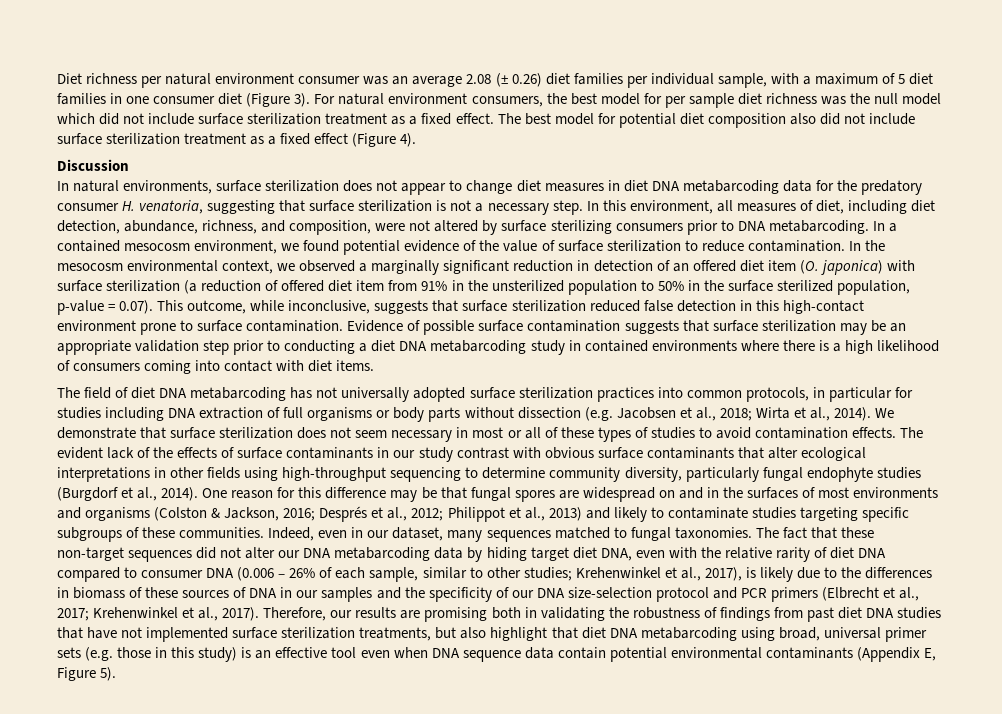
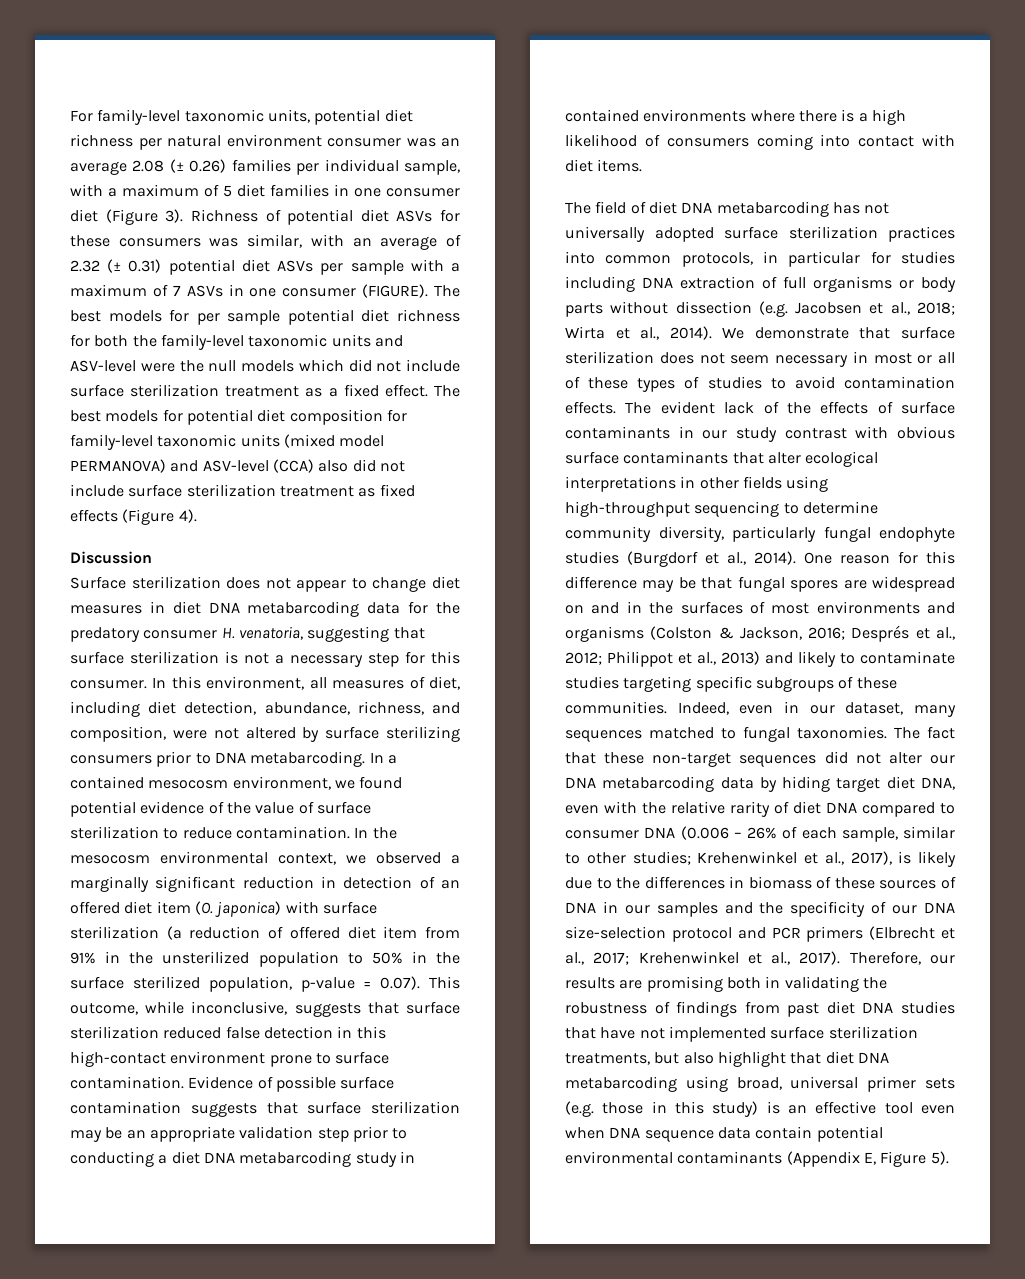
- Diet richness per natural environment consumer was an average 2.08 (± 0.26) diet families per individual sample, with a maximum of 5 diet families in one consumer diet (Figure 3).
+ For family-level taxonomic units, potential diet richness per natural environment consumer was an average 2.08 (± 0.26) families per individual sample, with a maximum of 5 diet families in one consumer diet (Figure 3).
- For natural environment consumers, the best model for per sample diet richness was the null model which did not include surface sterilization treatment as a fixed effect.
+ Richness of potential diet ASVs for these consumers was similar, with an average of 2.32 (± 0.31) potential diet ASVs per sample with a maximum of 7 ASVs in one consumer (FIGURE). The best models for per sample potential diet richness for both the family-level taxonomic units and ASV-level were the null models which did not include surface sterilization treatment as a fixed effect.
- The best model for potential diet composition also did not include surface sterilization treatment as a fixed effect (Figure 4).
+ The best models for potential diet composition for family-level taxonomic units (mixed model PERMANOVA) and ASV-level (CCA) also did not include surface sterilization treatment as fixed effects (Figure 4).
- In natural environments, surface sterilization does not appear to change diet measures in diet DNA metabarcoding data for the predatory consumer H. venatoria, suggesting that surface sterilization is not a necessary step.
+ Surface sterilization does not appear to change diet measures in diet DNA metabarcoding data for the predatory consumer H. venatoria, suggesting that surface sterilization is not a necessary step for this consumer.

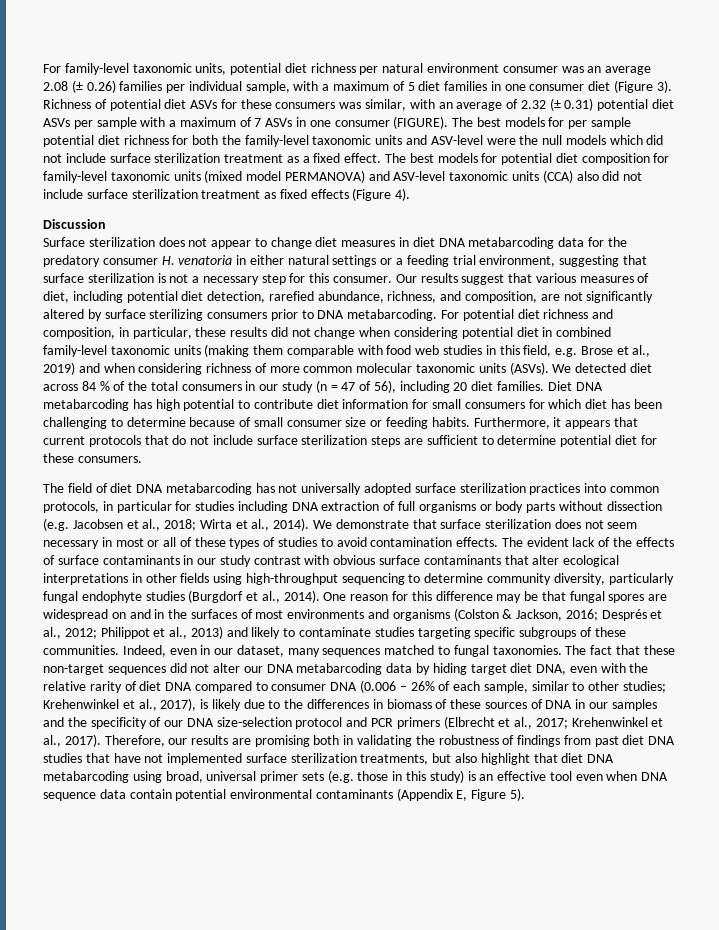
- The best models for potential diet composition for family-level taxonomic units (mixed model PERMANOVA) and ASV-level (CCA) also did not include surface sterilization treatment as fixed effects (Figure 4).
+ The best models for potential diet composition for family-level taxonomic units (mixed model PERMANOVA) and ASV-level taxonomic units (CCA) also did not include surface sterilization treatment as fixed effects (Figure 4).
- Surface sterilization does not appear to change diet measures in diet DNA metabarcoding data for the predatory consumer H. venatoria, suggesting that surface sterilization is not a necessary step for this consumer.
+ Surface sterilization does not appear to change diet measures in diet DNA metabarcoding data for the predatory consumer H. venatoria in either natural settings or a feeding trial environment, suggesting that surface sterilization is not a necessary step for this consumer.
- In this environment, all measures of diet, including diet detection, abundance, richness, and composition, were not altered by surface sterilizing consumers prior to DNA metabarcoding.
+ Our results suggest that various measures of diet, including potential diet detection, rarefied abundance, richness, and composition, are not significantly altered by surface sterilizing consumers prior to DNA metabarcoding.
- In a contained mesocosm environment, we found potential evidence of the value of surface sterilization to reduce contamination. In the mesocosm environmental context, we observed a marginally significant reduction in detection of an offered diet item (O. japonica) with surface sterilization (a reduction of offered diet item from 91% in the unsterilized population to 50% in the surface sterilized population, p-value = 0.07). This outcome, while inconclusive, suggests that surface sterilization reduced false detection in this high-contact environment prone to surface contamination. Evidence of possible surface contamination suggests that surface sterilization may be an appropriate validation step prior to conducting a diet DNA metabarcoding study in contained environments where there is a high likelihood of consumers coming into contact with diet items.
+ For potential diet richness and composition, in particular, these results did not change when considering potential diet in combined family-level taxonomic units (making them comparable with food web studies in this field, e.g. Brose et al., 2019) and when considering richness of more common molecular taxonomic units (ASVs). We detected diet across 84 % of the total consumers in our study (n = 47 of 56), including 20 diet families. Diet DNA metabarcoding has high potential to contribute diet information for small consumers for which diet has been challenging to determine because of small consumer size or feeding habits. Furthermore, it appears that current protocols that do not include surface sterilization steps are sufficient to determine potential diet for these consumers.

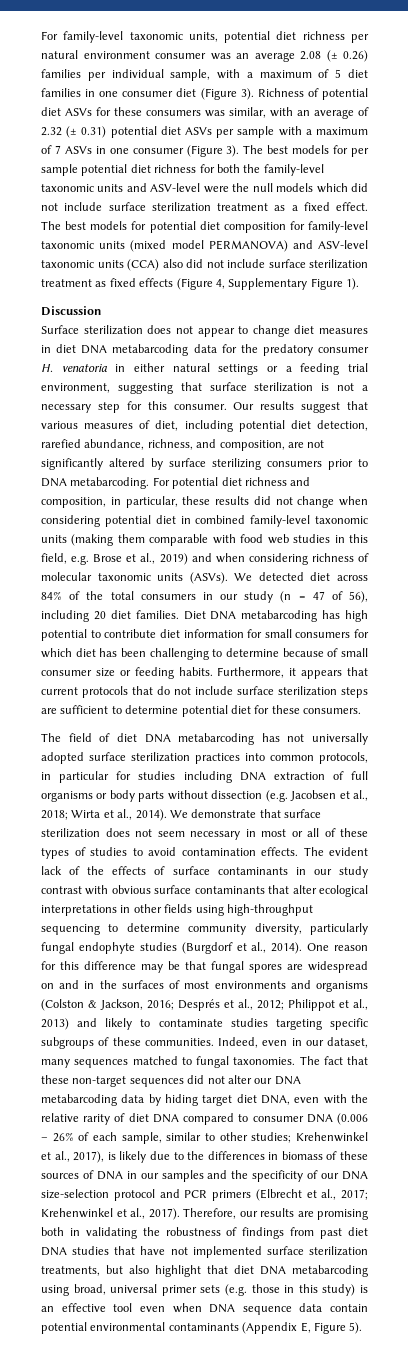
- Richness of potential diet ASVs for these consumers was similar, with an average of 2.32 (± 0.31) potential diet ASVs per sample with a maximum of 7 ASVs in one consumer (FIGURE).
+ Richness of potential diet ASVs for these consumers was similar, with an average of 2.32 (± 0.31) potential diet ASVs per sample with a maximum of 7 ASVs in one consumer (Figure 3).
- The best models for potential diet composition for family-level taxonomic units (mixed model PERMANOVA) and ASV-level taxonomic units (CCA) also did not include surface sterilization treatment as fixed effects (Figure 4).
+ The best models for potential diet composition for family-level taxonomic units (mixed model PERMANOVA) and ASV-level taxonomic units (CCA) also did not include surface sterilization treatment as fixed effects (Figure 4, Supplementary Figure 1).
- For potential diet richness and composition, in particular, these results did not change when considering potential diet in combined family-level taxonomic units (making them comparable with food web studies in this field, e.g. Brose et al., 2019) and when considering richness of more common molecular taxonomic units (ASVs).
+ For potential diet richness and composition, in particular, these results did not change when considering potential diet in combined family-level taxonomic units (making them comparable with food web studies in this field, e.g. Brose et al., 2019) and when considering richness of molecular taxonomic units (ASVs).
- We detected diet across 84 % of the total consumers in our study (n = 47 of 56), including 20 diet families.
+ We detected diet across 84% of the total consumers in our study (n = 47 of 56), including 20 diet families.

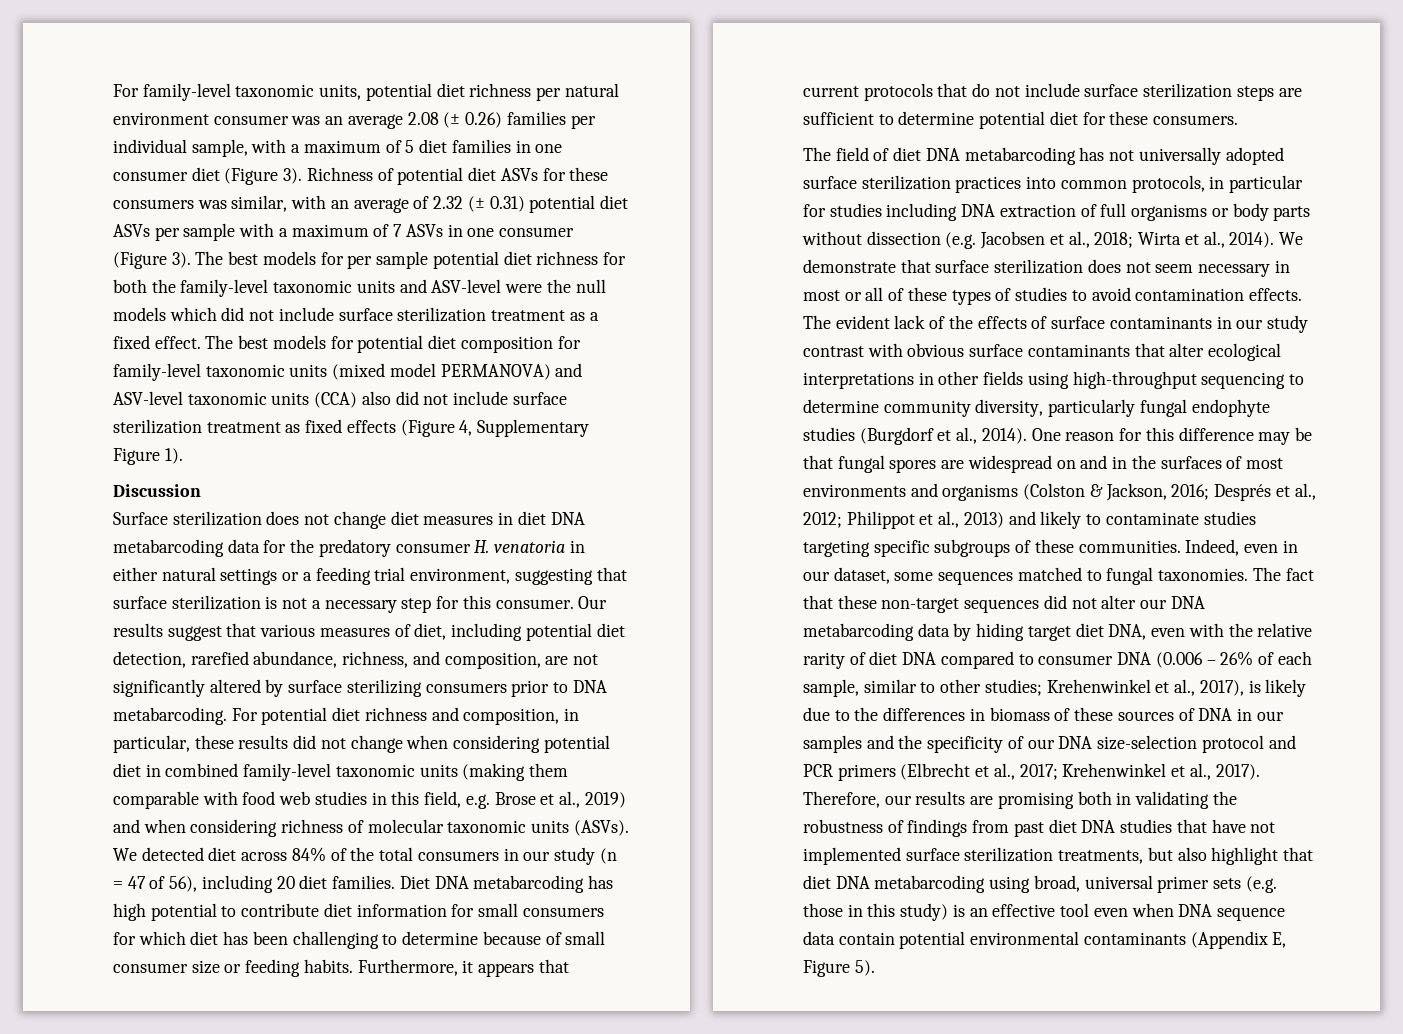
- Surface sterilization does not appear to change diet measures in diet DNA metabarcoding data for the predatory consumer H. venatoria in either natural settings or a feeding trial environment, suggesting that surface sterilization is not a necessary step for this consumer.
+ Surface sterilization does not change diet measures in diet DNA metabarcoding data for the predatory consumer H. venatoria in either natural settings or a feeding trial environment, suggesting that surface sterilization is not a necessary step for this consumer.
- Indeed, even in our dataset, many sequences matched to fungal taxonomies.
+ Indeed, even in our dataset, some sequences matched to fungal taxonomies.

